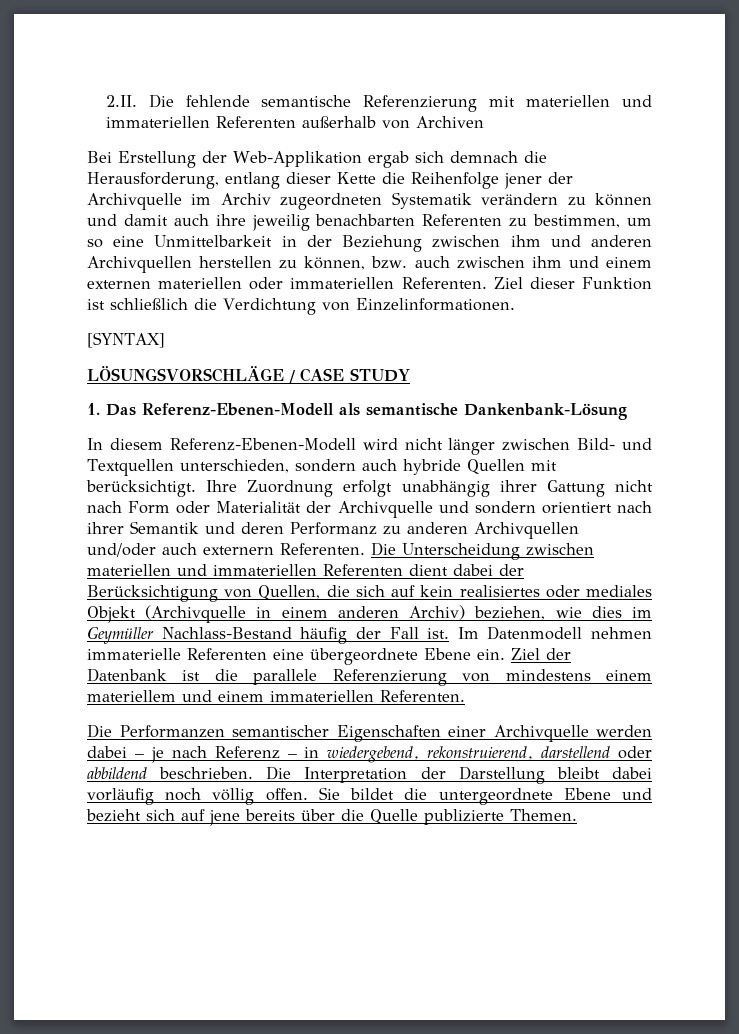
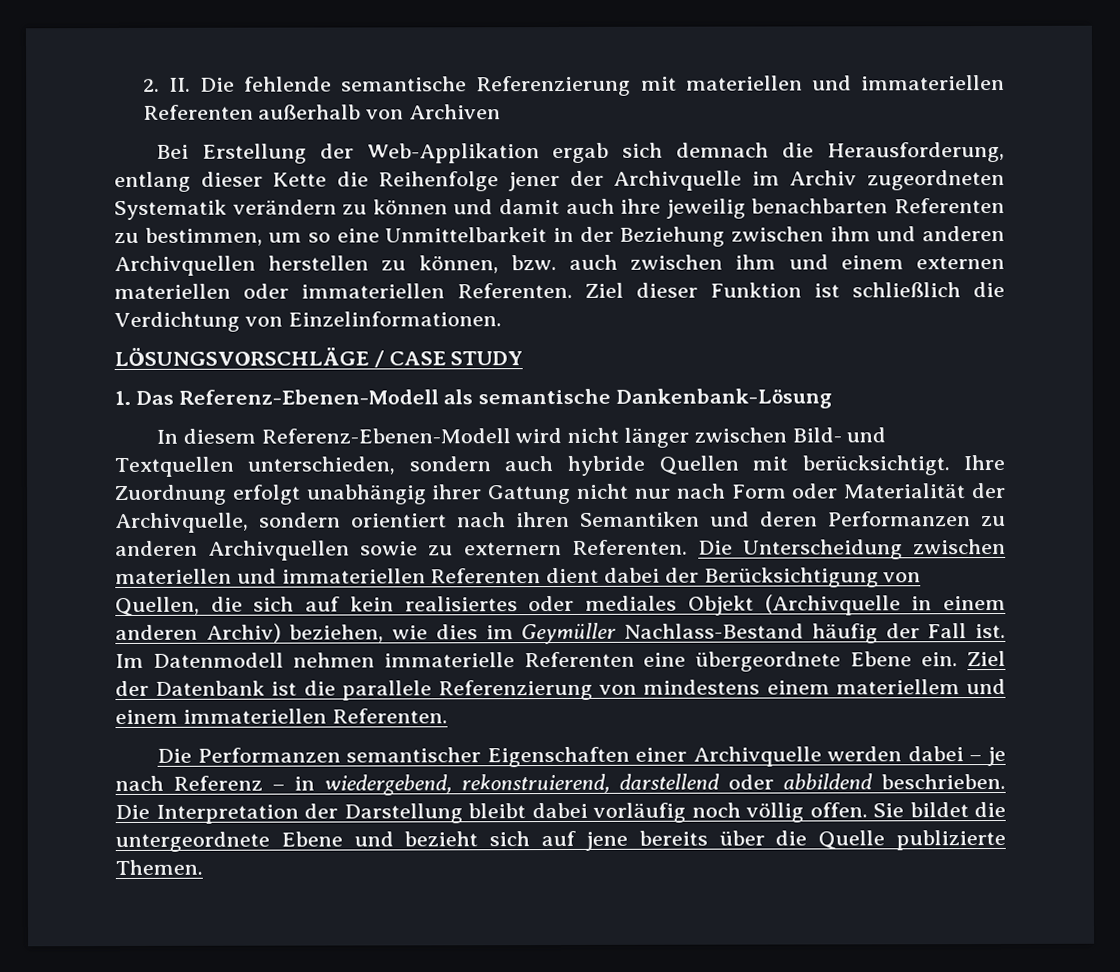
- 2.II. Die fehlende semantische Referenzierung mit materiellen und immateriellen Referenten außerhalb von Archiven
+ 2. II. Die fehlende semantische Referenzierung mit materiellen und immateriellen Referenten außerhalb von Archiven
- [SYNTAX]
- Ihre Zuordnung erfolgt unabhängig ihrer Gattung nicht nach Form oder Materialität der Archivquelle und sondern orientiert nach ihrer Semantik und deren Performanz zu anderen Archivquellen und/oder auch externern Referenten.
+ Ihre Zuordnung erfolgt unabhängig ihrer Gattung nicht nur nach Form oder Materialität der Archivquelle, sondern orientiert nach ihren Semantiken und deren Performanzen zu anderen Archivquellen sowie zu externern Referenten.

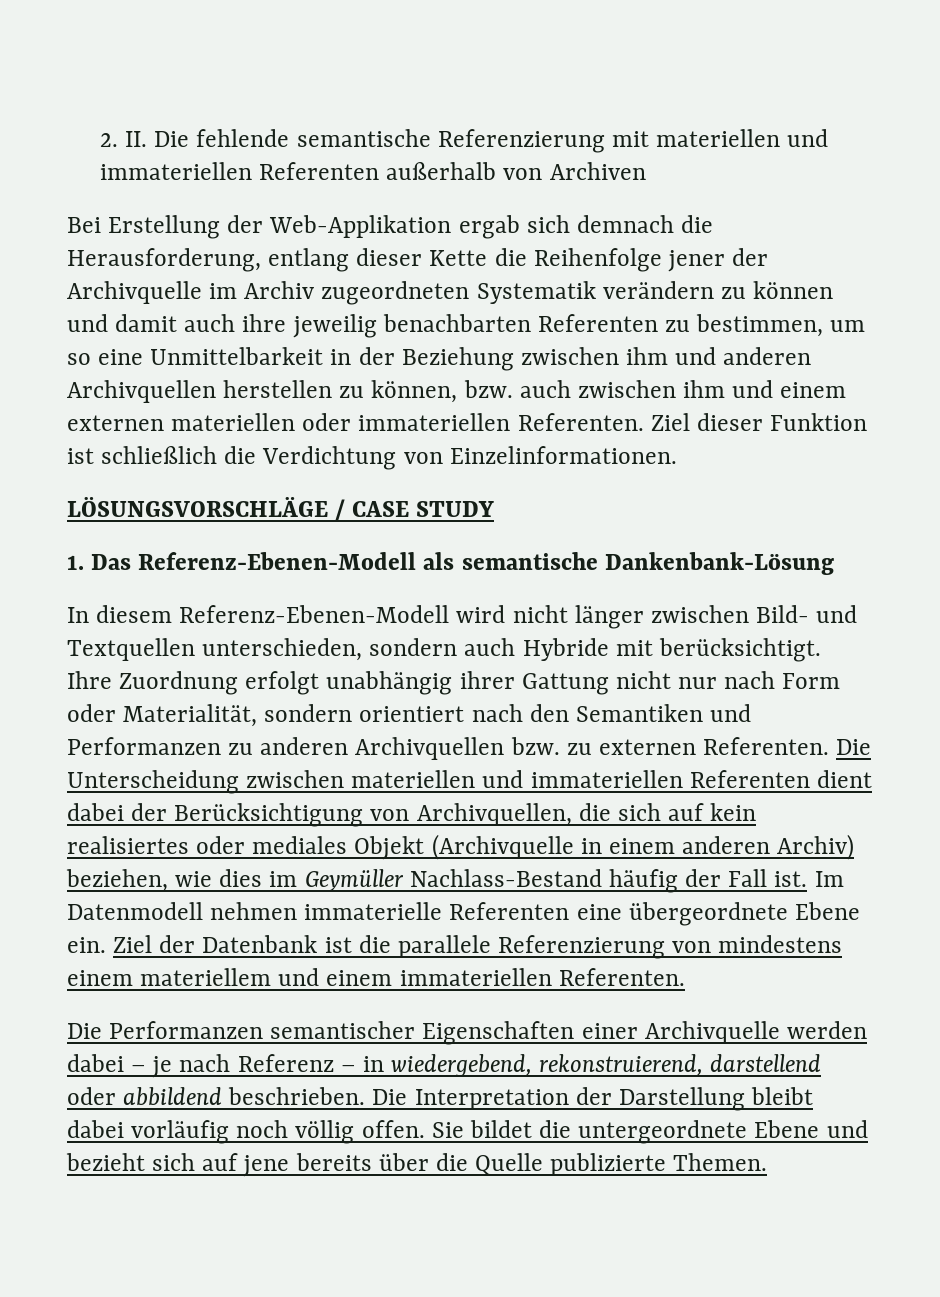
- In diesem Referenz-Ebenen-Modell wird nicht länger zwischen Bild- und Textquellen unterschieden, sondern auch hybride Quellen mit berücksichtigt.
+ In diesem Referenz-Ebenen-Modell wird nicht länger zwischen Bild- und Textquellen unterschieden, sondern auch Hybride mit berücksichtigt.
- Ihre Zuordnung erfolgt unabhängig ihrer Gattung nicht nur nach Form oder Materialität der Archivquelle, sondern orientiert nach ihren Semantiken und deren Performanzen zu anderen Archivquellen sowie zu externern Referenten.
+ Ihre Zuordnung erfolgt unabhängig ihrer Gattung nicht nur nach Form oder Materialität, sondern orientiert nach den Semantiken und Performanzen zu anderen Archivquellen bzw. zu externen Referenten.
- Die Unterscheidung zwischen materiellen und immateriellen Referenten dient dabei der Berücksichtigung von Quellen, die sich auf kein realisiertes oder mediales Objekt (Archivquelle in einem anderen Archiv) beziehen, wie dies im Geymüller Nachlass-Bestand häufig der Fall ist.
+ Die Unterscheidung zwischen materiellen und immateriellen Referenten dient dabei der Berücksichtigung von Archivquellen, die sich auf kein realisiertes oder mediales Objekt (Archivquelle in einem anderen Archiv) beziehen, wie dies im Geymüller Nachlass-Bestand häufig der Fall ist.

